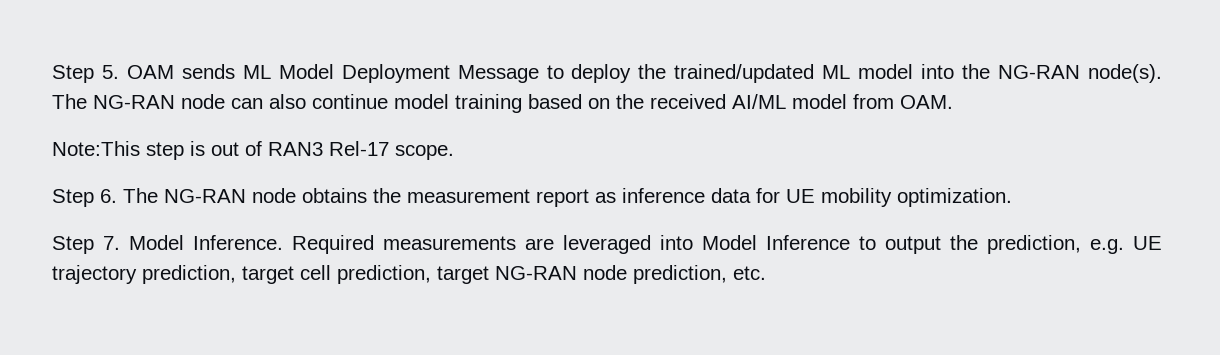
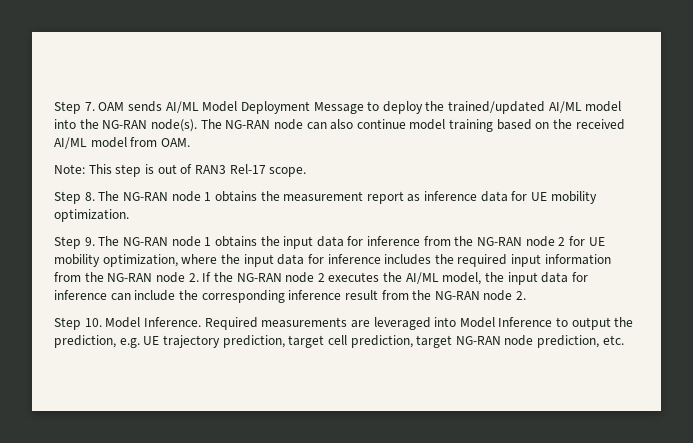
- Step 5. OAM sends ML Model Deployment Message to deploy the trained/updated ML model into the NG-RAN node(s).
+ Step 7. OAM sends AI/ML Model Deployment Message to deploy the trained/updated AI/ML model into the NG-RAN node(s).
- Note:This step is out of RAN3 Rel-17 scope.
+ Note: This step is out of RAN3 Rel-17 scope.
- Step 6. The NG-RAN node obtains the measurement report as inference data for UE mobility optimization.
+ Step 8. The NG-RAN node 1 obtains the measurement report as inference data for UE mobility optimization.
- Step 7. Model Inference.
+ Step 9. The NG-RAN node 1 obtains the input data for inference from the NG-RAN node 2 for UE mobility optimization, where the input data for inference includes the required input information from the NG-RAN node 2. If the NG-RAN node 2 executes the AI/ML model, the input data for inference can include the corresponding inference result from the NG-RAN node 2.
+ Step 10. Model Inference.

